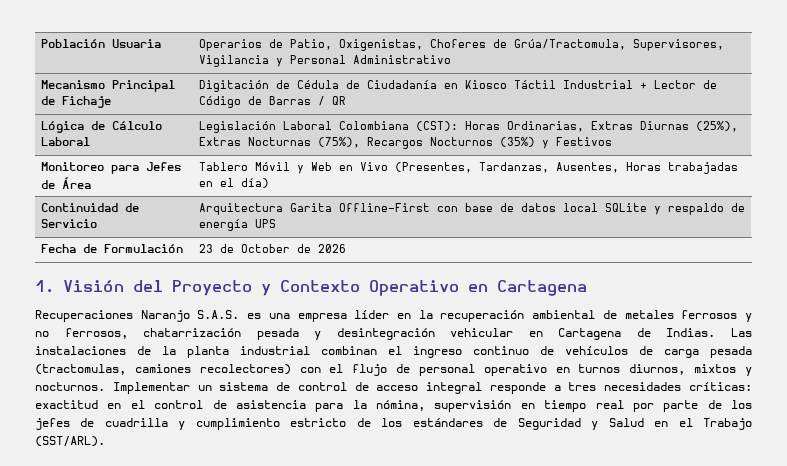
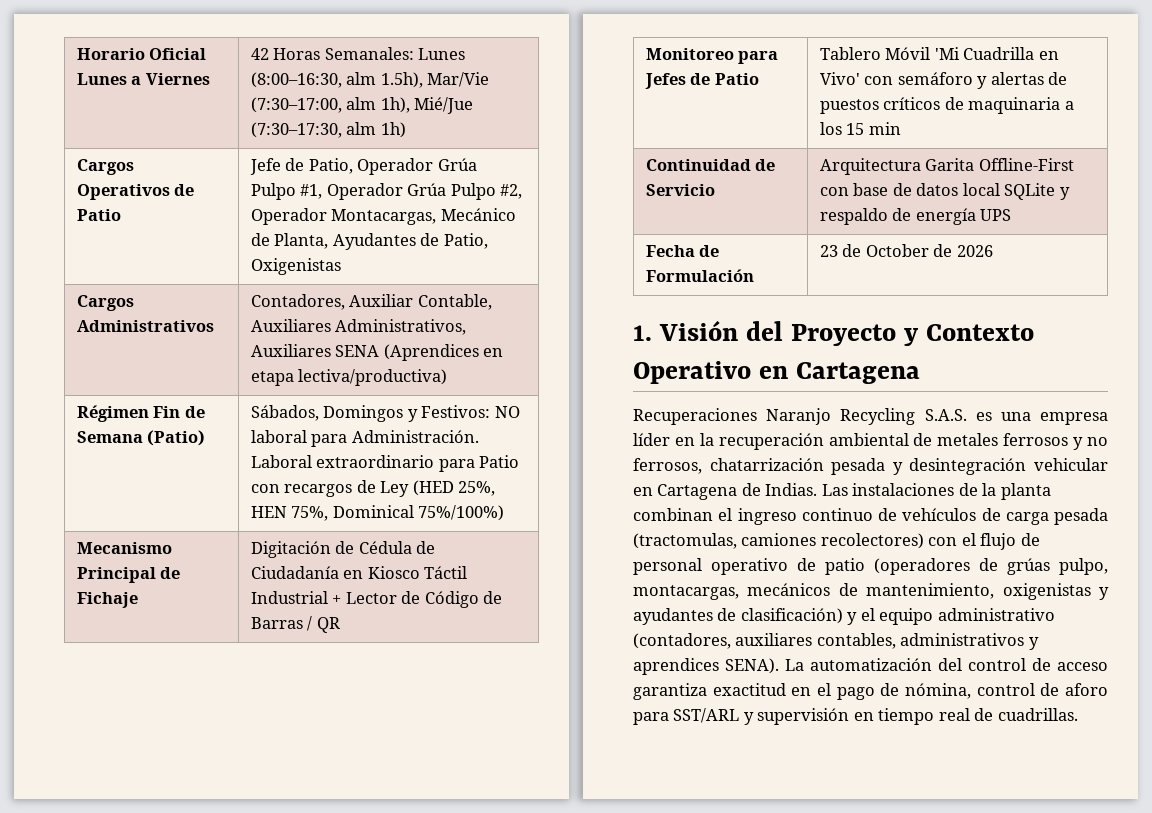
- Población Usuaria | Operarios de Patio, Oxigenistas, Choferes de Grúa/Tractomula, Supervisores, Vigilancia y Personal Administrativo
+ Horario Oficial Lunes a Viernes | 42 Horas Semanales: Lunes (8:00–16:30, alm 1.5h), Mar/Vie (7:30–17:00, alm 1h), Mié/Jue (7:30–17:30, alm 1h)
+ Cargos Operativos de Patio | Jefe de Patio, Operador Grúa Pulpo #1, Operador Grúa Pulpo #2, Operador Montacargas, Mecánico de Planta, Ayudantes de Patio, Oxigenistas
+ Cargos Administrativos | Contadores, Auxiliar Contable, Auxiliares Administrativos, Auxiliares SENA (Aprendices en etapa lectiva/productiva)
+ Régimen Fin de Semana (Patio) | Sábados, Domingos y Festivos: NO laboral para Administración. Laboral extraordinario para Patio con recargos de Ley (HED 25%, HEN 75%, Dominical 75%/100%)
- Lógica de Cálculo Laboral | Legislación Laboral Colombiana (CST): Horas Ordinarias, Extras Diurnas (25%), Extras Nocturnas (75%), Recargos Nocturnos (35%) y Festivos
- Monitoreo para Jefes de Área | Tablero Móvil y Web en Vivo (Presentes, Tardanzas, Ausentes, Horas trabajadas en el día)
+ Monitoreo para Jefes de Patio | Tablero Móvil 'Mi Cuadrilla en Vivo' con semáforo y alertas de puestos críticos de maquinaria a los 15 min
- Recuperaciones Naranjo S.A.S. es una empresa líder en la recuperación ambiental de metales ferrosos y no ferrosos, chatarrización pesada y desintegración vehicular en Cartagena de Indias.
+ Recuperaciones Naranjo Recycling S.A.S. es una empresa líder en la recuperación ambiental de metales ferrosos y no ferrosos, chatarrización pesada y desintegración vehicular en Cartagena de Indias.
- Las instalaciones de la planta industrial combinan el ingreso continuo de vehículos de carga pesada (tractomulas, camiones recolectores) con el flujo de personal operativo en turnos diurnos, mixtos y nocturnos. Implementar un sistema de control de acceso integral responde a tres necesidades críticas: exactitud en el control de asistencia para la nómina, supervisión en tiempo real por parte de los jefes de cuadrilla y cumplimiento estricto de los estándares de Seguridad y Salud en el Trabajo (SST/ARL).
+ Las instalaciones de la planta combinan el ingreso continuo de vehículos de carga pesada (tractomulas, camiones recolectores) con el flujo de personal operativo de patio (operadores de grúas pulpo, montacargas, mecánicos de mantenimiento, oxigenistas y ayudantes de clasificación) y el equipo administrativo (contadores, auxiliares contables, administrativos y aprendices SENA). La automatización del control de acceso garantiza exactitud en el pago de nómina, control de aforo para SST/ARL y supervisión en tiempo real de cuadrillas.

